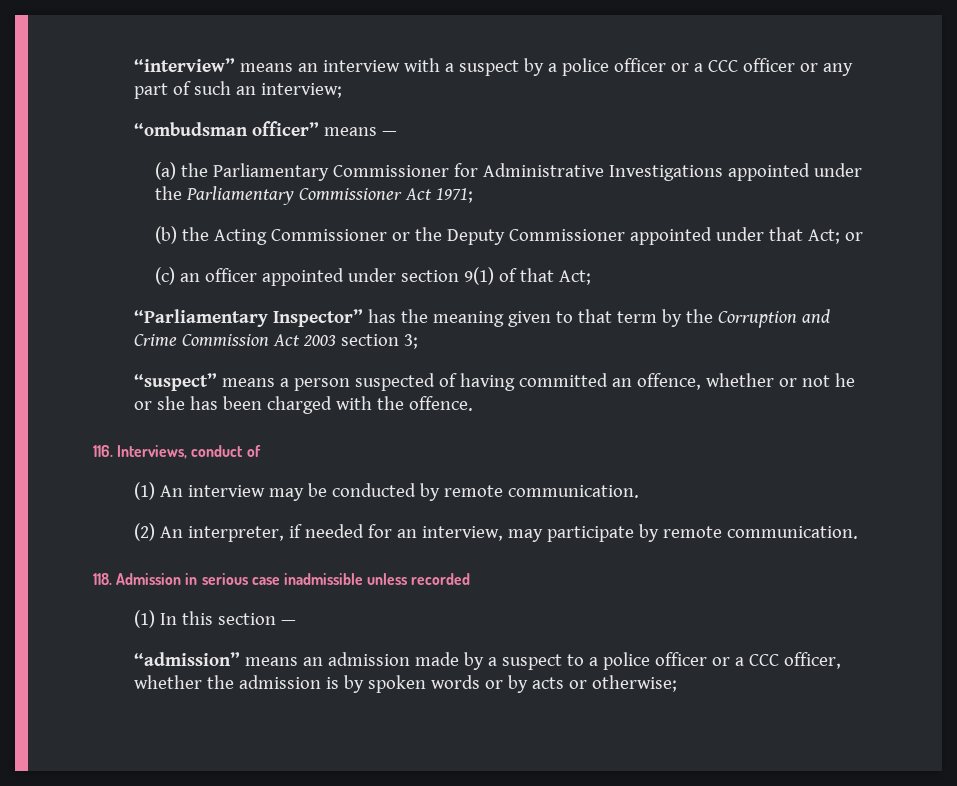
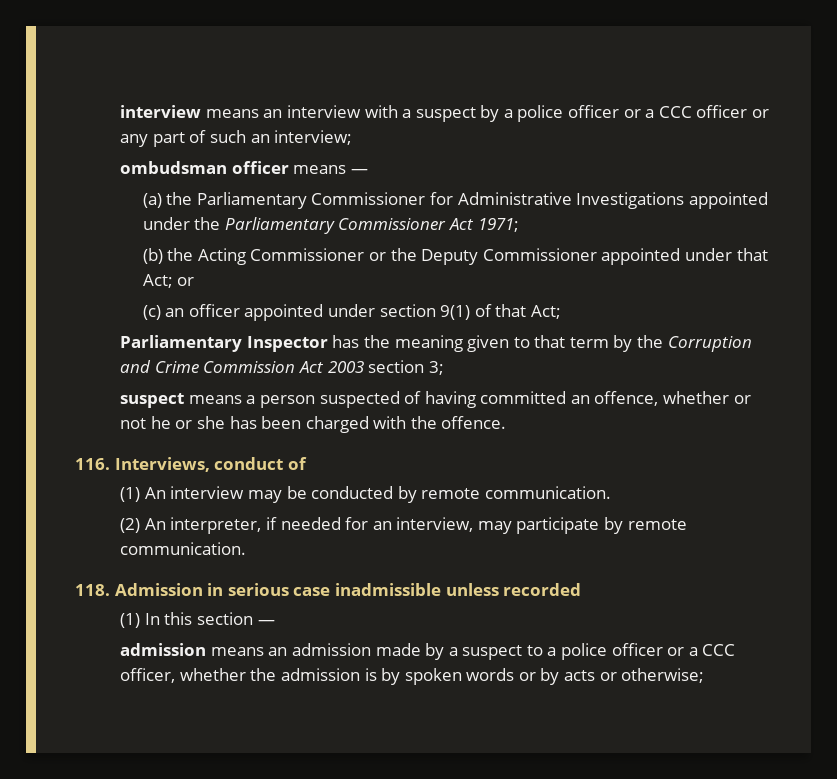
- “interview” means an interview with a suspect by a police officer or a CCC officer or any part of such an interview;
+ interview means an interview with a suspect by a police officer or a CCC officer or any part of such an interview;
- “ombudsman officer” means —
+ ombudsman officer means —
- “Parliamentary Inspector” has the meaning given to that term by the Corruption and Crime Commission Act 2003 section 3;
+ Parliamentary Inspector has the meaning given to that term by the Corruption and Crime Commission Act 2003 section 3;
- “suspect” means a person suspected of having committed an offence, whether or not he or she has been charged with the offence.
+ suspect means a person suspected of having committed an offence, whether or not he or she has been charged with the offence.
- “admission” means an admission made by a suspect to a police officer or a CCC officer, whether the admission is by spoken words or by acts or otherwise;
+ admission means an admission made by a suspect to a police officer or a CCC officer, whether the admission is by spoken words or by acts or otherwise;

